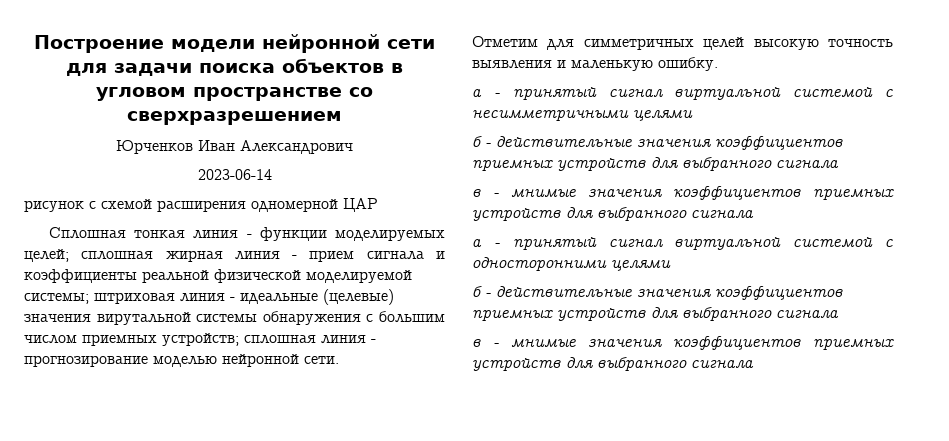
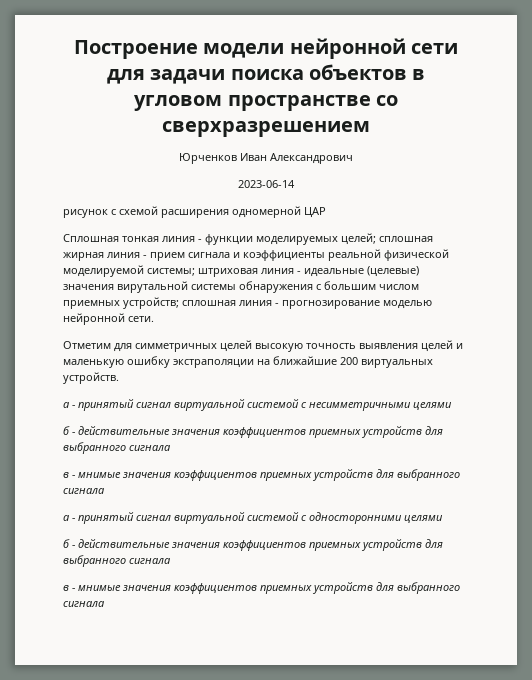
- Отметим для симметричных целей высокую точность выявления и маленькую ошибку.
+ Отметим для симметричных целей высокую точность выявления целей и маленькую ошибку экстраполяции на ближайшие 200 виртуальных устройств.

